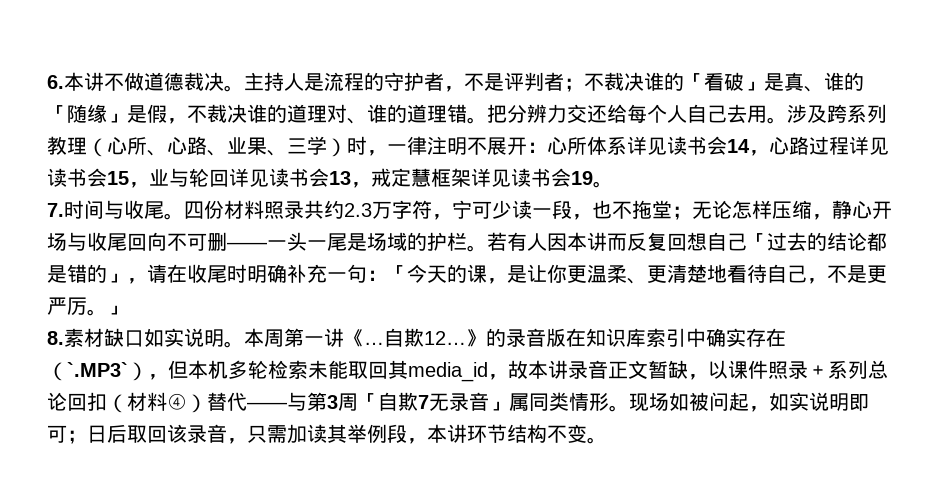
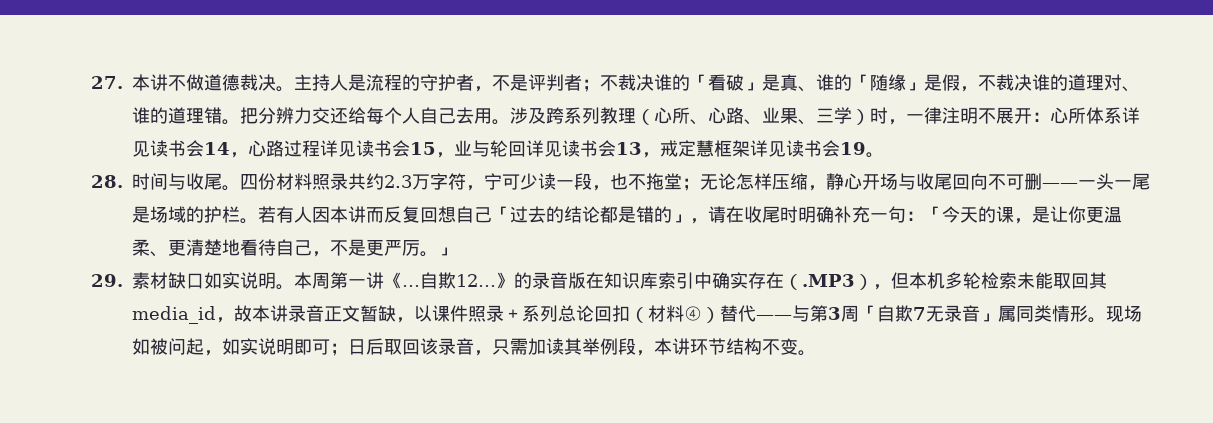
- 6.本讲不做道德裁决。
+ 27.本讲不做道德裁决。
- 7.时间与收尾。
+ 28.时间与收尾。
- 8.素材缺口如实说明。
+ 29.素材缺口如实说明。
- 》的录音版在知识库索引中确实存在（`.MP3`），但本机多轮检索未能取回其media_id，故本讲录音正文暂缺，以课件照录＋系列总论回扣（材料④）替代——与第3周「自欺7无录音」属同类情形。
+ 》的录音版在知识库索引中确实存在（.MP3），但本机多轮检索未能取回其media_id，故本讲录音正文暂缺，以课件照录＋系列总论回扣（材料④）替代——与第3周「自欺7无录音」属同类情形。

